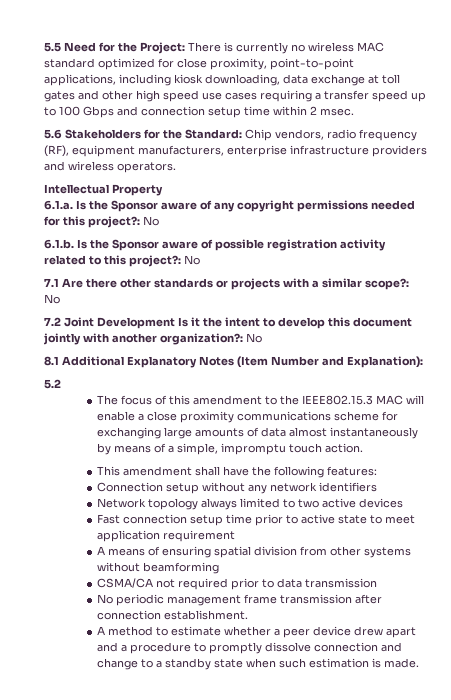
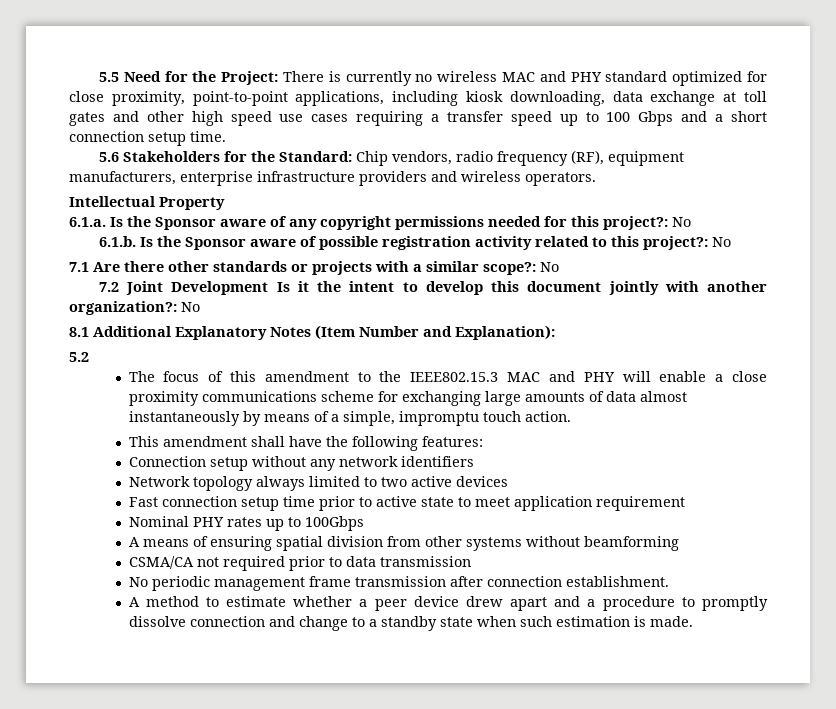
- 5.5 Need for the Project: There is currently no wireless MAC standard optimized for close proximity, point-to-point applications, including kiosk downloading, data exchange at toll gates and other high speed use cases requiring a transfer speed up to 100 Gbps and connection setup time within 2 msec.
+ 5.5 Need for the Project: There is currently no wireless MAC and PHY standard optimized for close proximity, point-to-point applications, including kiosk downloading, data exchange at toll gates and other high speed use cases requiring a transfer speed up to 100 Gbps and a short connection setup time.
- The focus of this amendment to the IEEE802.15.3 MAC will enable a close proximity communications scheme for exchanging large amounts of data almost instantaneously by means of a simple, impromptu touch action.
+ The focus of this amendment to the IEEE802.15.3 MAC and PHY will enable a close proximity communications scheme for exchanging large amounts of data almost instantaneously by means of a simple, impromptu touch action.
+ Nominal PHY rates up to 100Gbps

